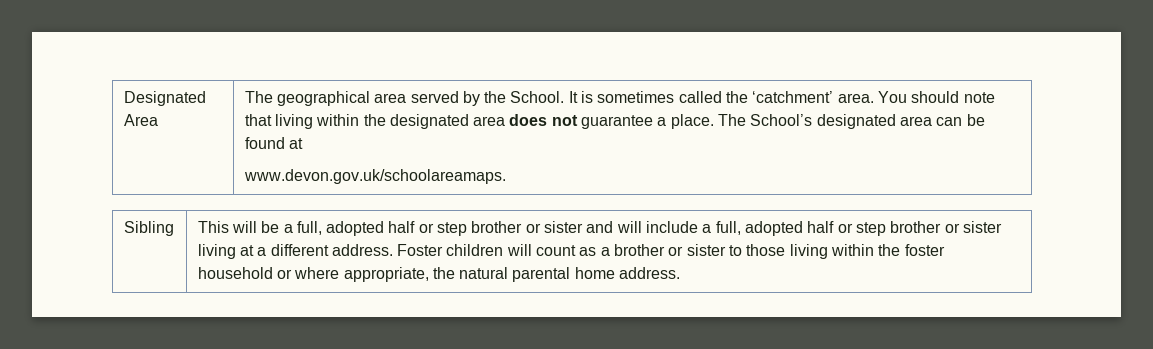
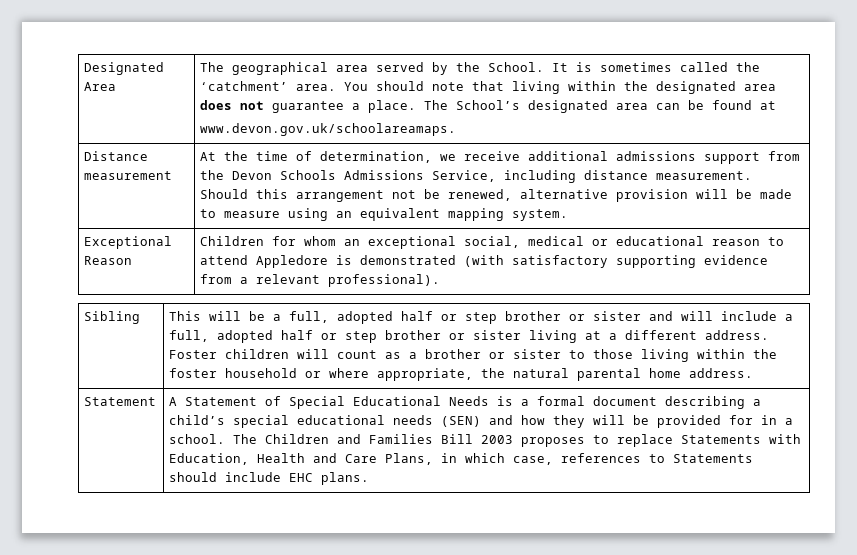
+ Distance measurement | At the time of determination, we receive additional admissions support from the Devon Schools Admissions Service, including distance measurement. Should this arrangement not be renewed, alternative provision will be made to measure using an equivalent mapping system.
+ Exceptional Reason | Children for whom an exceptional social, medical or educational reason to attend Appledore is demonstrated (with satisfactory supporting evidence from a relevant professional).
+ Statement | A Statement of Special Educational Needs is a formal document describing a child’s special educational needs (SEN) and how they will be provided for in a school. The Children and Families Bill 2003 proposes to replace Statements with Education, Health and Care Plans, in which case, references to Statements should include EHC plans.

